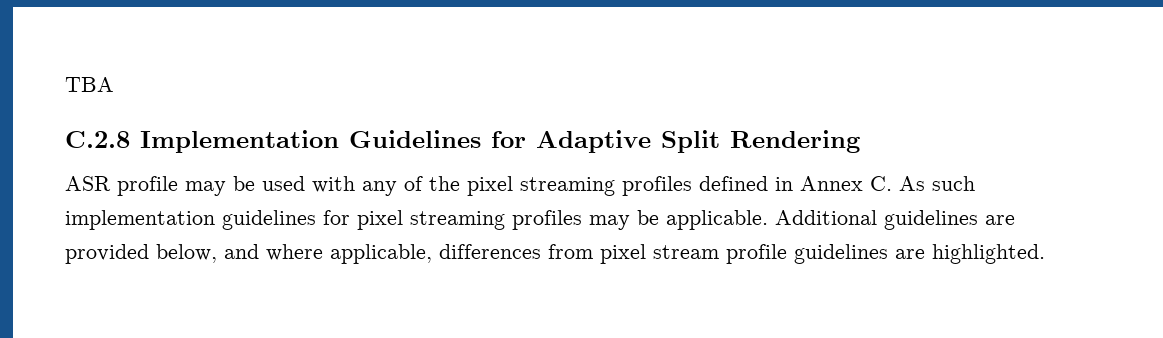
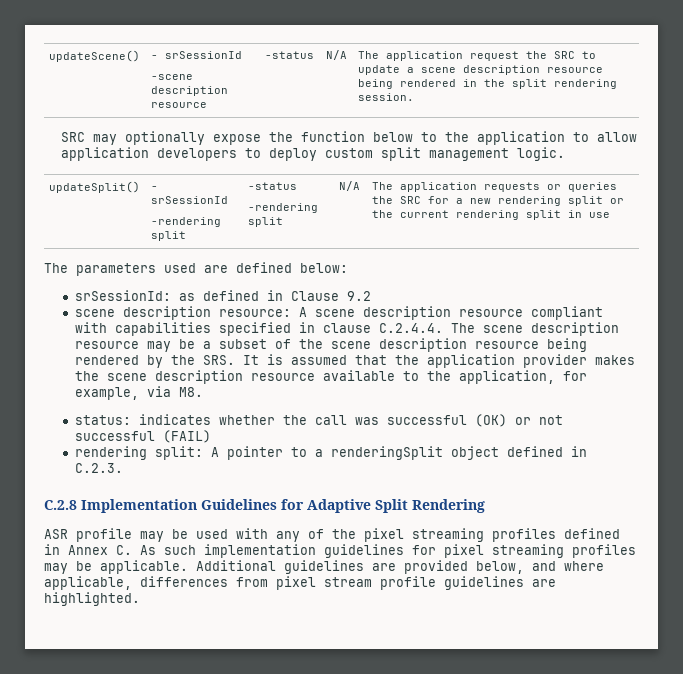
- TBA
+ updateScene() | - srSessionId
+ -scene description resource | -status | N/A | The application request the SRC to update a scene description resource being rendered in the split rendering session.
+ SRC may optionally expose the function below to the application to allow application developers to deploy custom split management logic.
+ updateSplit() | - srSessionId
+ -rendering split | -status
+ -rendering split | N/A | The application requests or queries the SRC for a new rendering split or the current rendering split in use
+ The parameters used are defined below:
+ srSessionId: as defined in Clause 9.2
+ scene description resource: A scene description resource compliant with capabilities specified in clause C.2.4.4. The scene description resource may be a subset of the scene description resource being rendered by the SRS. It is assumed that the application provider makes the scene description resource available to the application, for example, via M8.
+ status: indicates whether the call was successful (OK) or not successful (FAIL)
+ rendering split: A pointer to a renderingSplit object defined in C.2.3.

